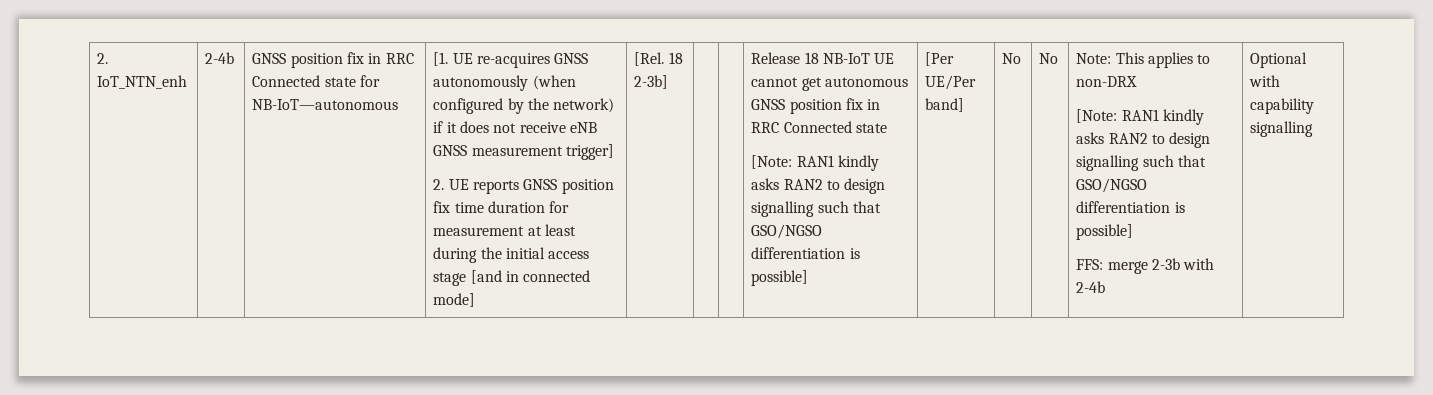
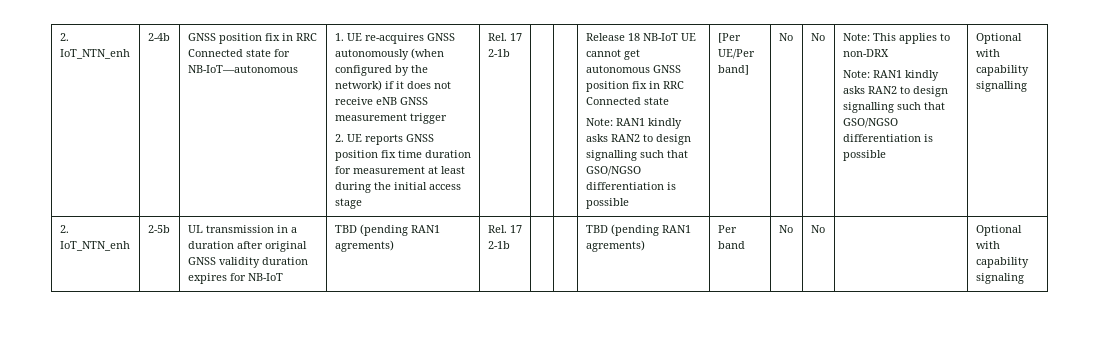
- [1. UE re-acquires GNSS autonomously (when configured by the network) if it does not receive eNB GNSS measurement trigger]
+ 1. UE re-acquires GNSS autonomously (when configured by the network) if it does not receive eNB GNSS measurement trigger
- 2. UE reports GNSS position fix time duration for measurement at least during the initial access stage [and in connected mode] | [Rel. 18 2-3b]
+ 2. UE reports GNSS position fix time duration for measurement at least during the initial access stage | Rel. 17 2-1b
  Release 18 NB-IoT UE cannot get autonomous GNSS position fix in RRC Connected state
- [Note: RAN1 kindly asks RAN2 to design signalling such that GSO/NGSO differentiation is possible]
+ Note: RAN1 kindly asks RAN2 to design signalling such that GSO/NGSO differentiation is possible
  Note: This applies to non-DRX
- [Note: RAN1 kindly asks RAN2 to design signalling such that GSO/NGSO differentiation is possible]
- FFS: merge 2-3b with 2-4b | Optional with capability signalling
+ Note: RAN1 kindly asks RAN2 to design signalling such that GSO/NGSO differentiation is possible | Optional with capability signalling
+ 2. IoT_NTN_enh | 2-5b | UL transmission in a duration after original GNSS validity duration expires for NB-IoT | TBD (pending RAN1 agrements) | Rel. 17 2-1b | | | TBD (pending RAN1 agrements) | Per band | No | No | | Optional with capability signaling

